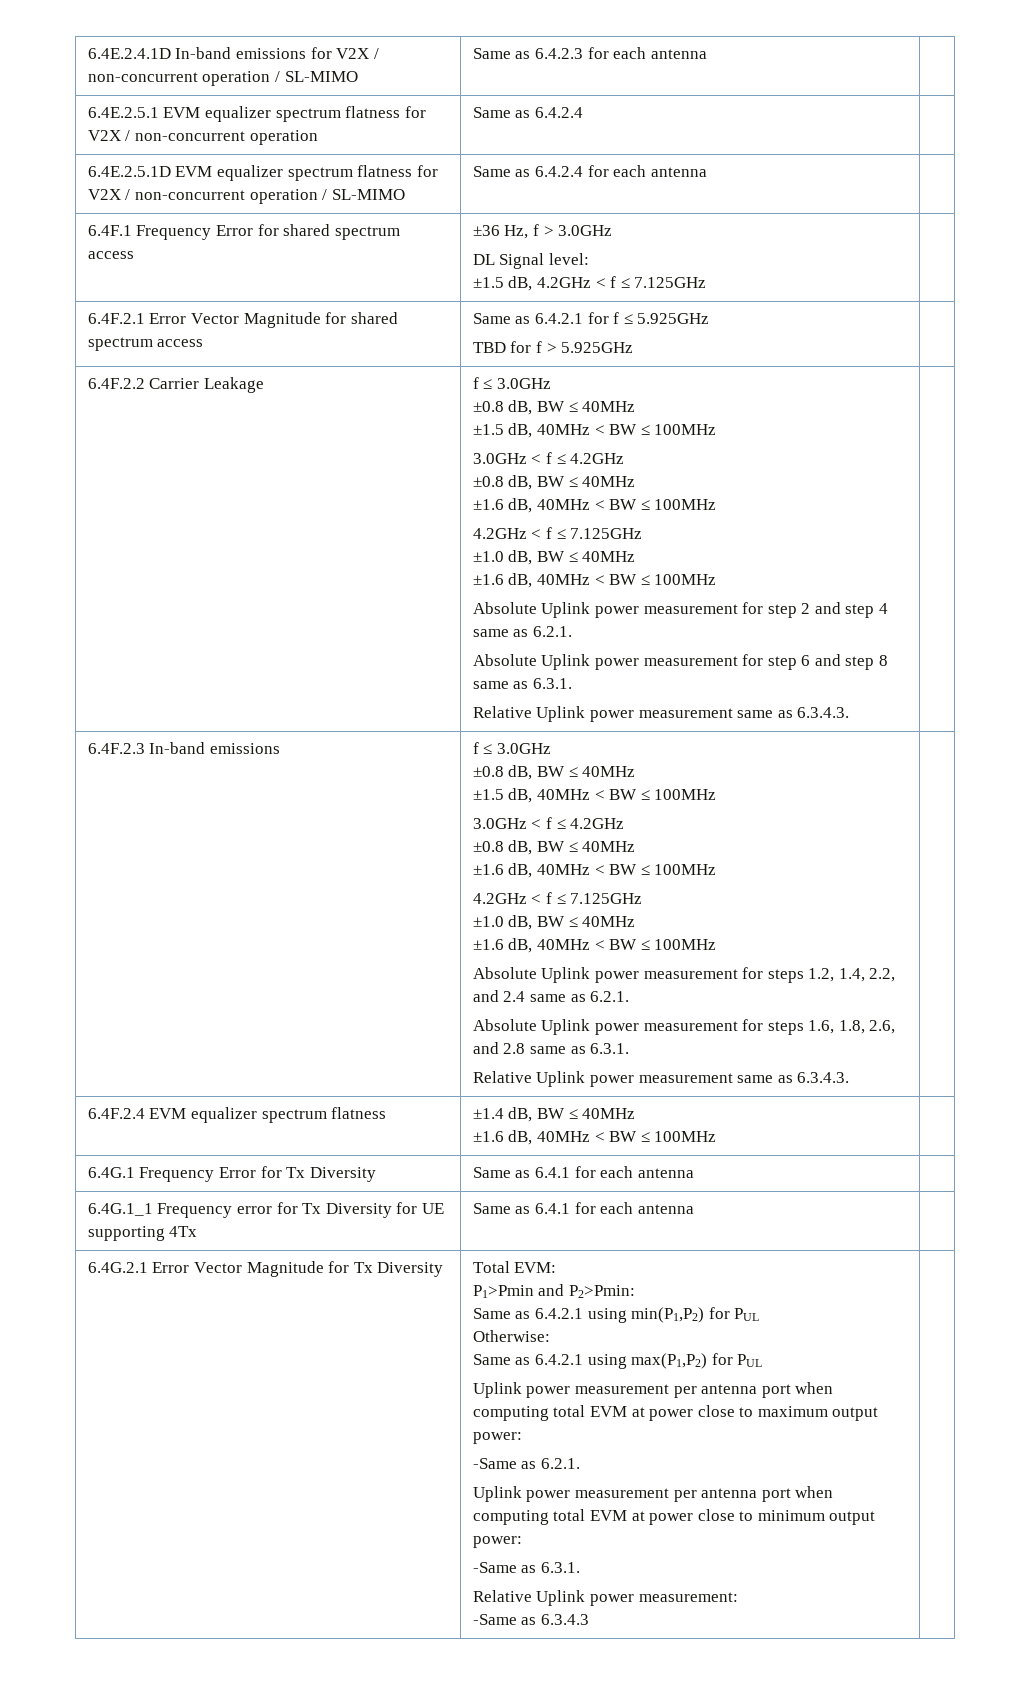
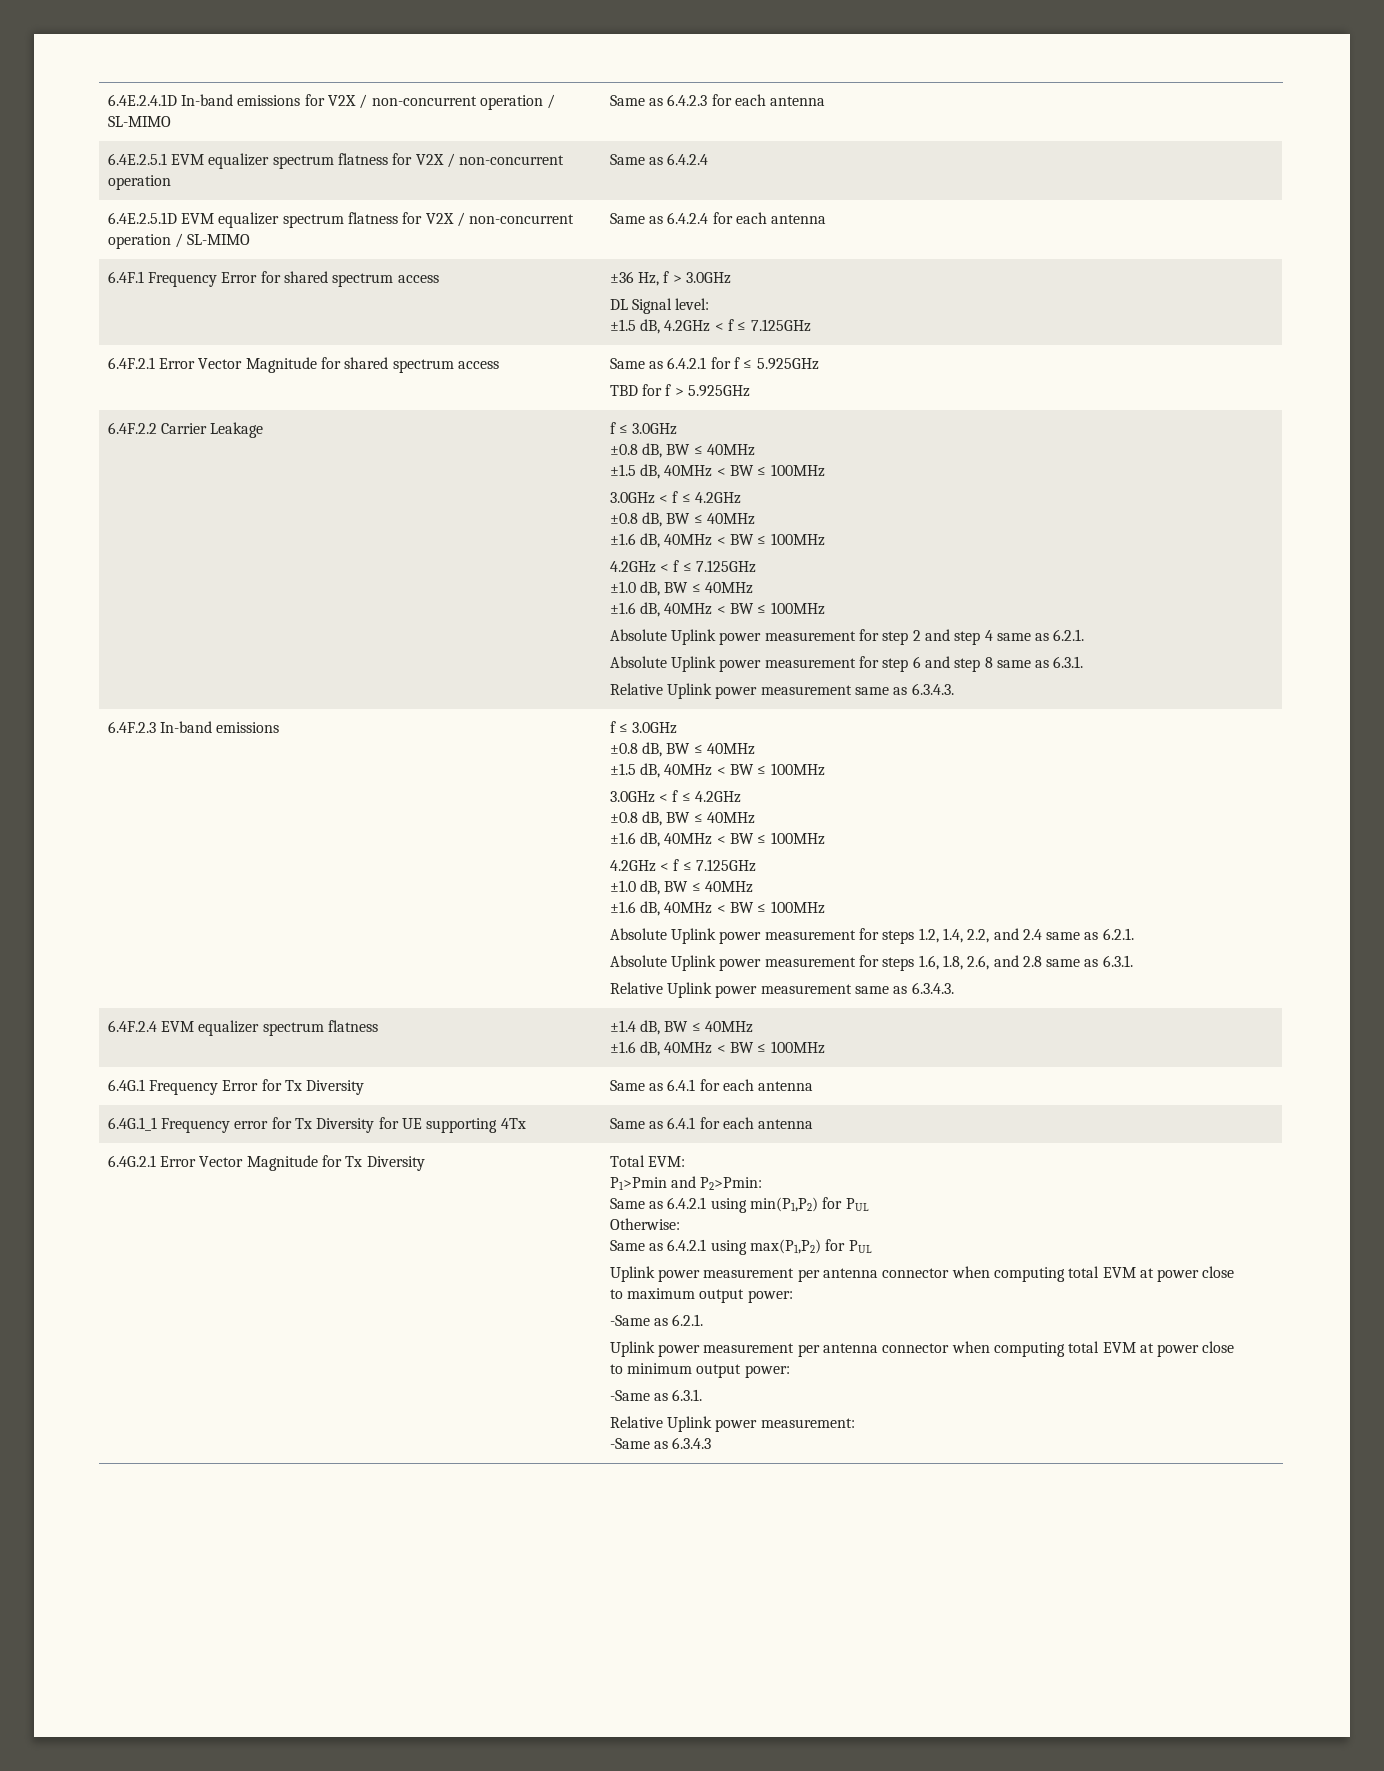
- Uplink power measurement per antenna port when computing total EVM at power close to maximum output power:
+ Uplink power measurement per antenna connector when computing total EVM at power close to maximum output power:
- Uplink power measurement per antenna port when computing total EVM at power close to minimum output power:
+ Uplink power measurement per antenna connector when computing total EVM at power close to minimum output power:

